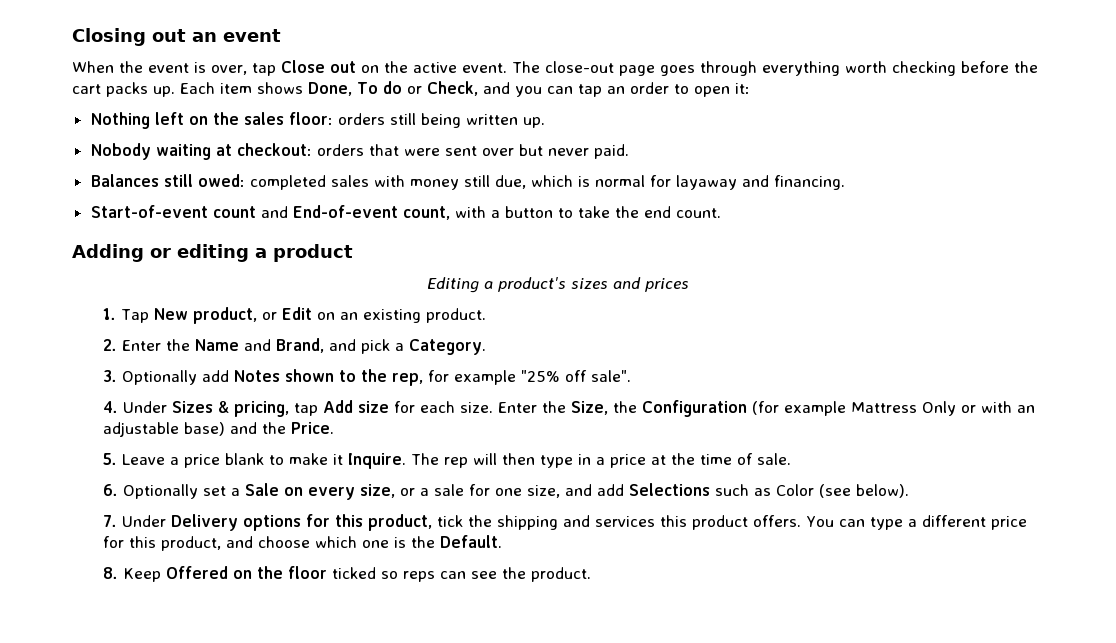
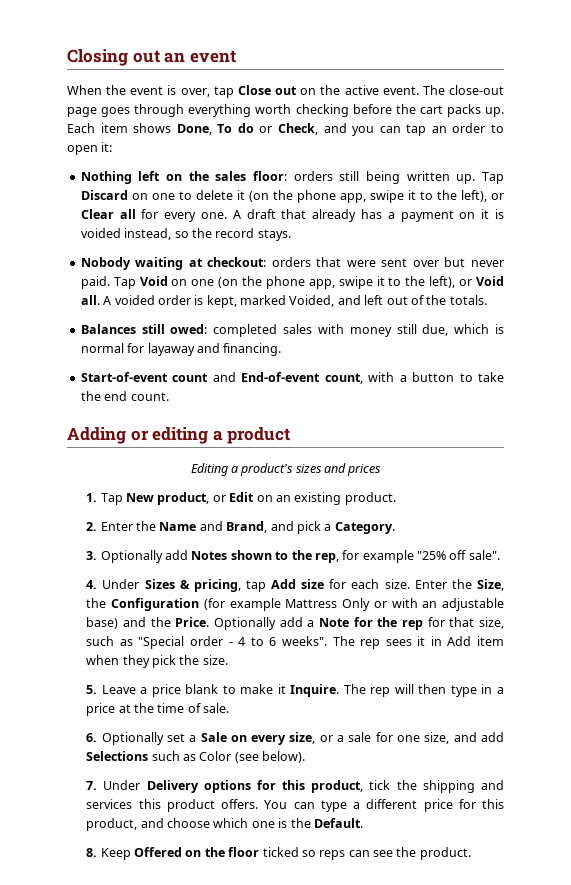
+ Tap Discard on one to delete it (on the phone app, swipe it to the left), or Clear all for every one. A draft that already has a payment on it is voided instead, so the record stays.
+ Tap Void on one (on the phone app, swipe it to the left), or Void all. A voided order is kept, marked Voided, and left out of the totals.
+ Optionally add a Note for the rep for that size, such as "Special order - 4 to 6 weeks". The rep sees it in Add item when they pick the size.

